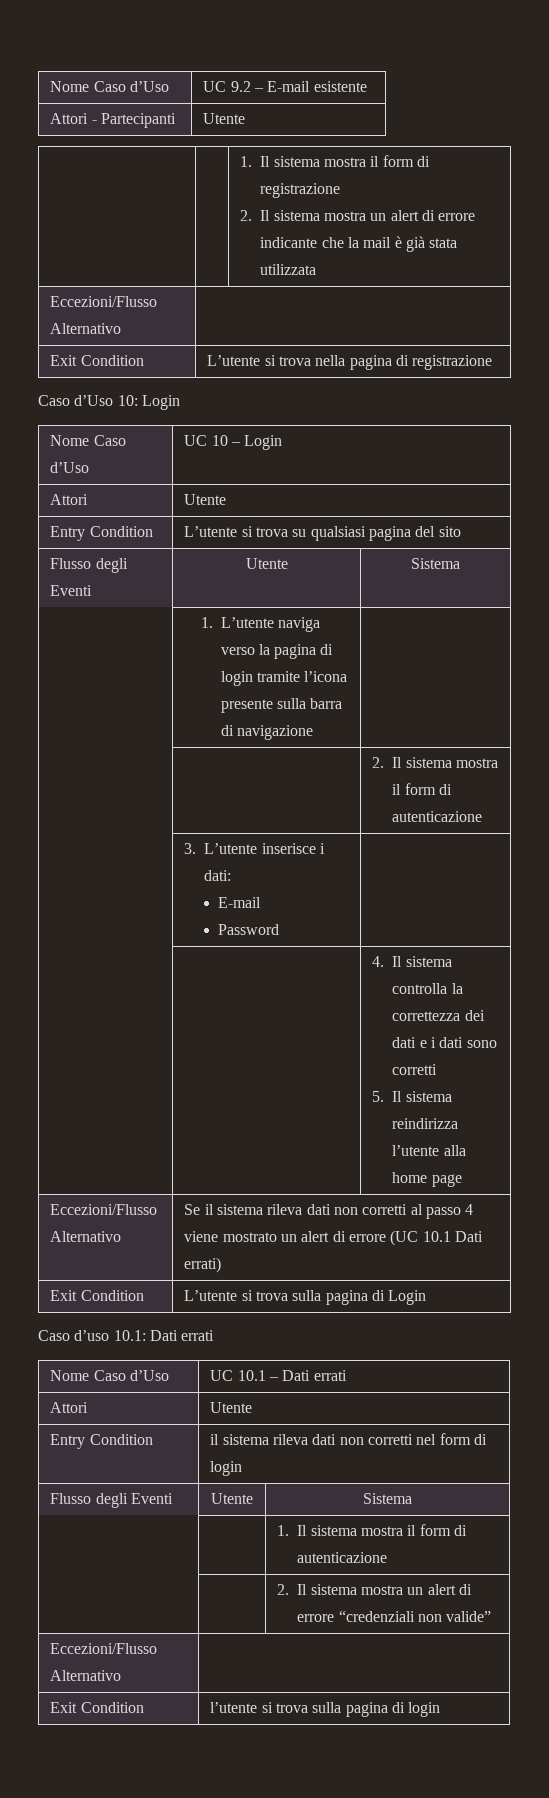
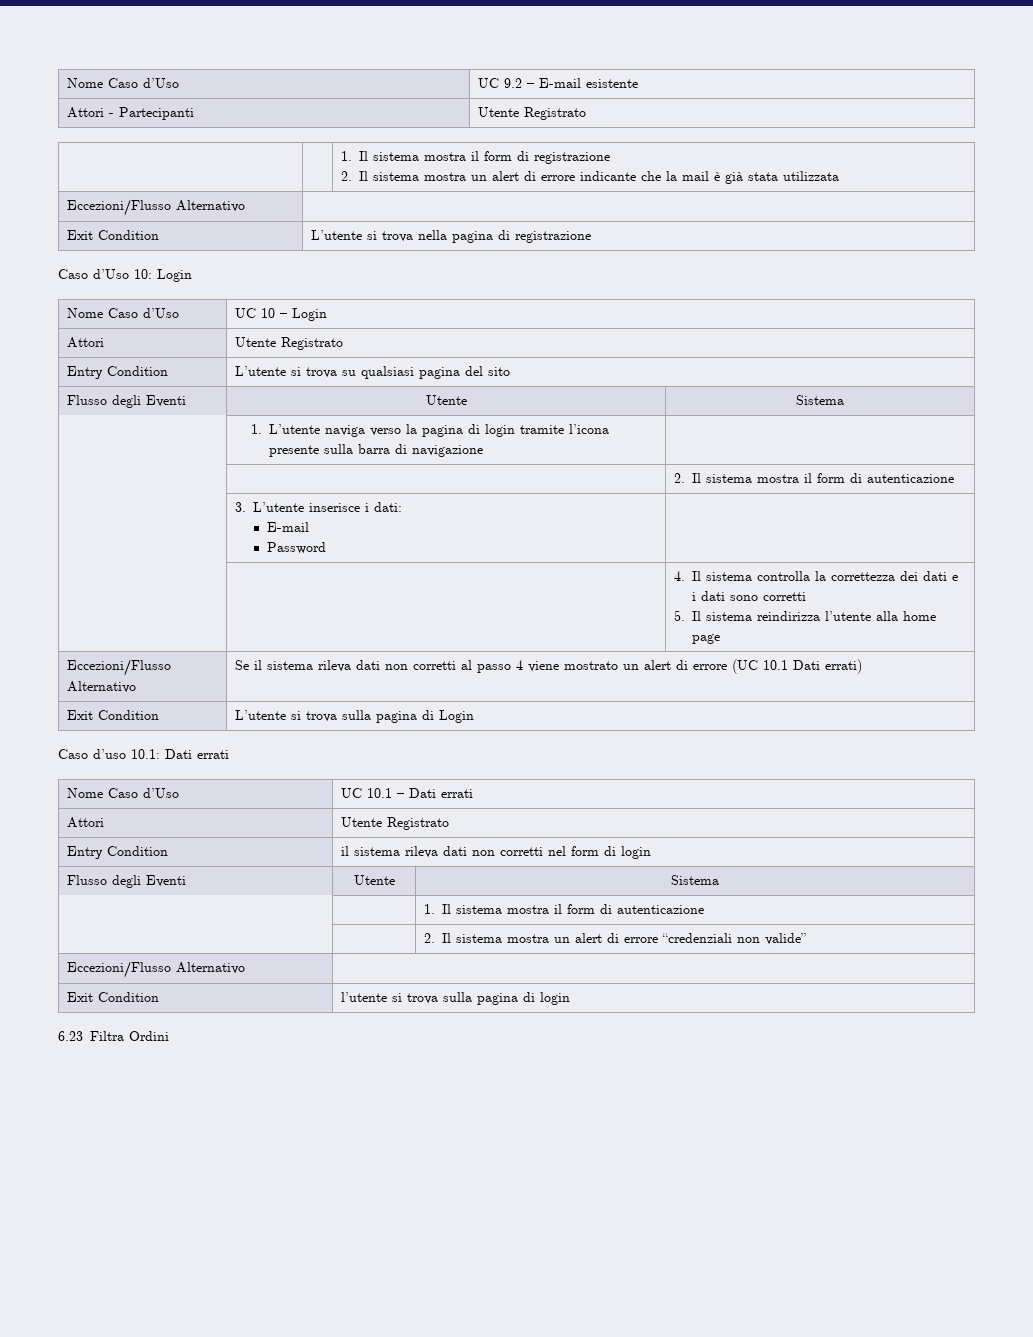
- Attori - Partecipanti | Utente
+ Attori - Partecipanti | Utente Registrato
  Nome Caso d’Uso | UC 10 – Login
- Attori | Utente
+ Attori | Utente Registrato
  Nome Caso d’Uso | UC 10.1 – Dati errati
- Attori | Utente
+ Attori | Utente Registrato
+ 6.23 Filtra Ordini

